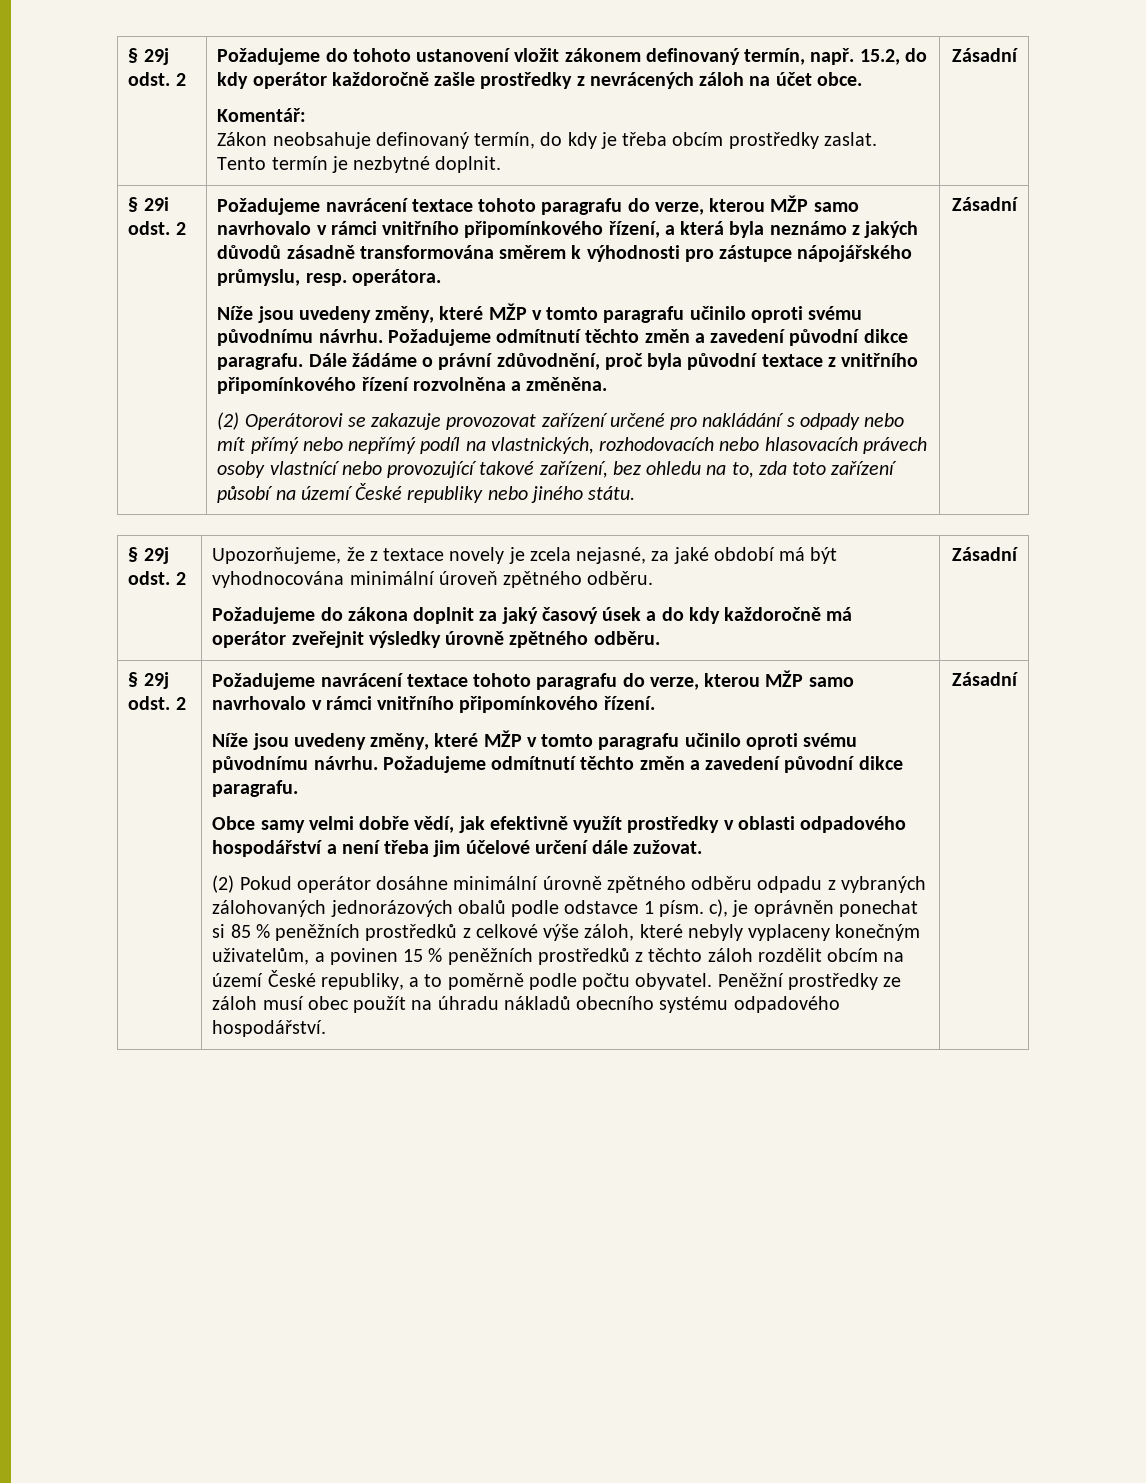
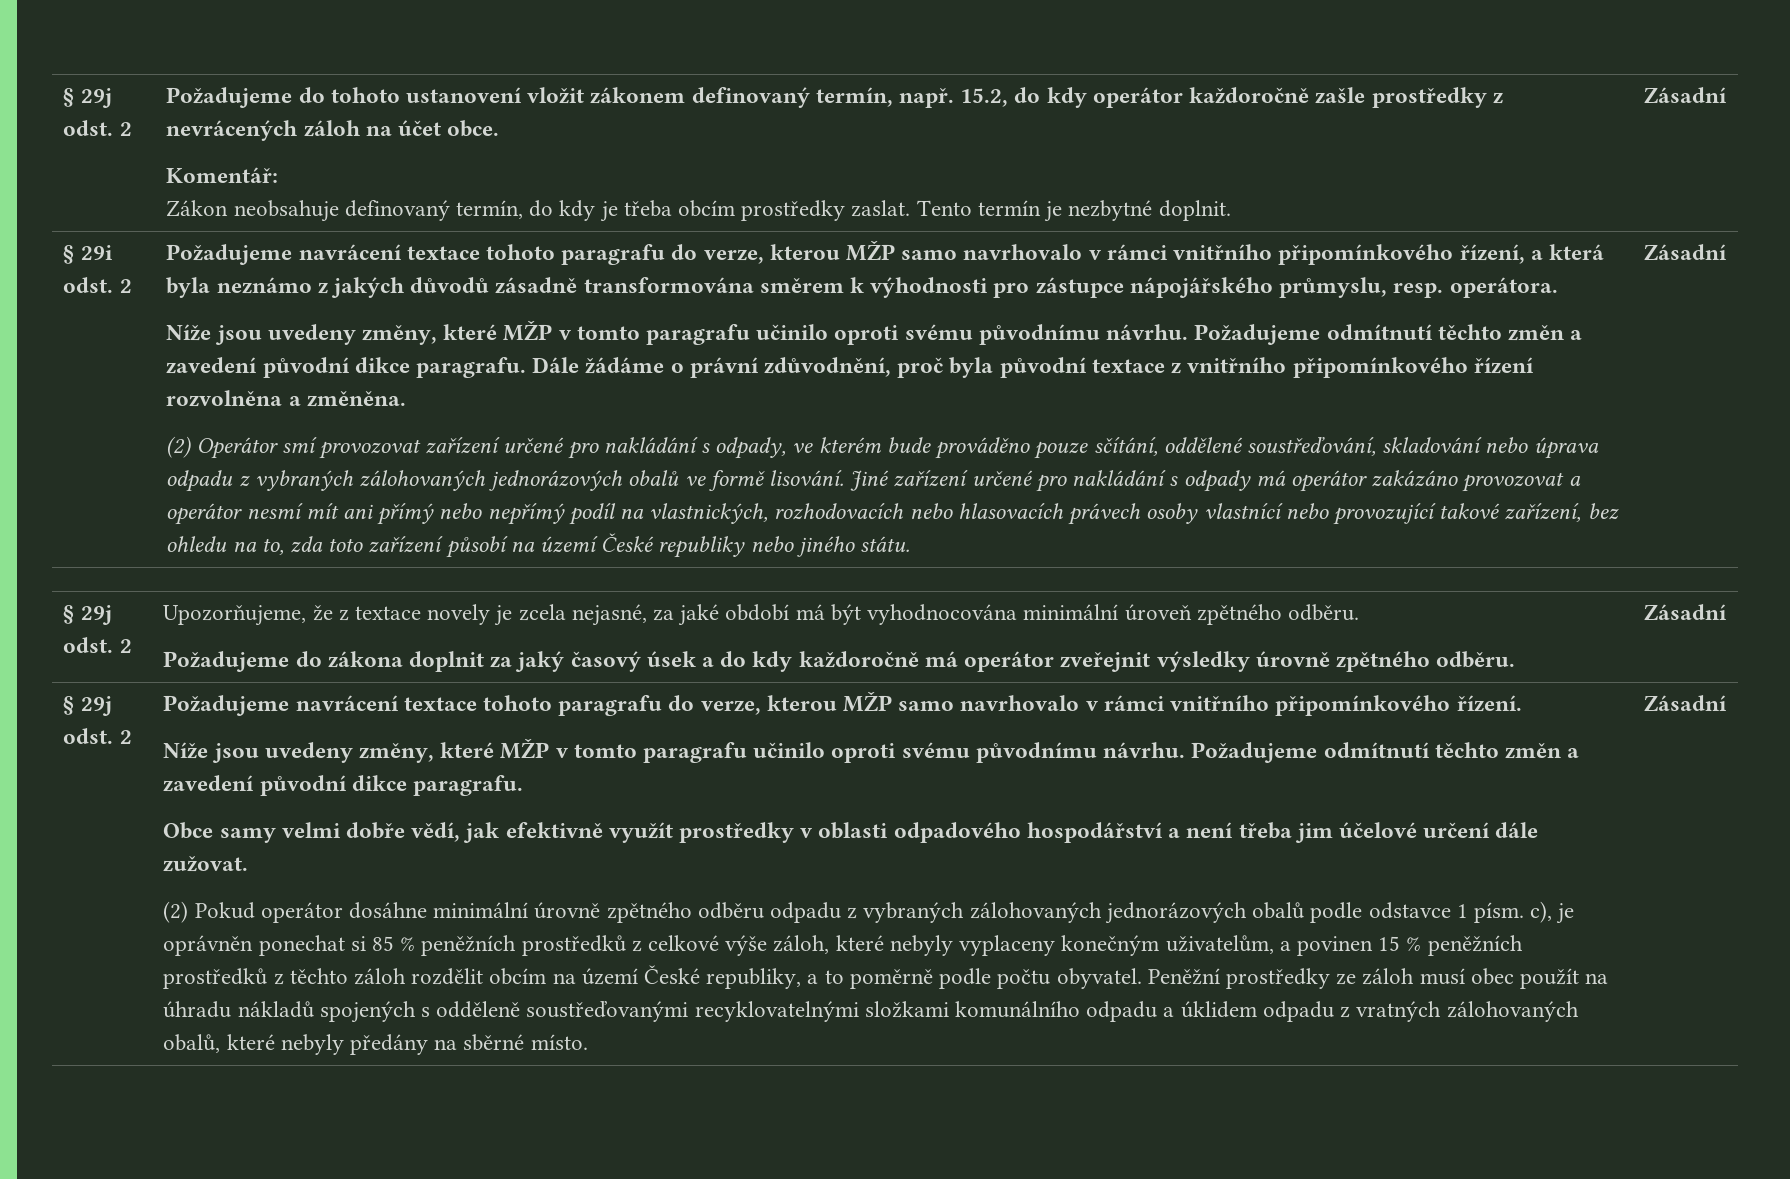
- (2) Operátorovi se zakazuje provozovat zařízení určené pro nakládání s odpady nebo mít přímý nebo nepřímý podíl na vlastnických, rozhodovacích nebo hlasovacích právech osoby vlastnící nebo provozující takové zařízení, bez ohledu na to, zda toto zařízení působí na území České republiky nebo jiného státu.
+ (2) Operátor smí provozovat zařízení určené pro nakládání s odpady, ve kterém bude prováděno pouze sčítání, oddělené soustřeďování, skladování nebo úprava odpadu z vybraných zálohovaných jednorázových obalů ve formě lisování. Jiné zařízení určené pro nakládání s odpady má operátor zakázáno provozovat a operátor nesmí mít ani přímý nebo nepřímý podíl na vlastnických, rozhodovacích nebo hlasovacích právech osoby vlastnící nebo provozující takové zařízení, bez ohledu na to, zda toto zařízení působí na území České republiky nebo jiného státu.
- Peněžní prostředky ze záloh musí obec použít na úhradu nákladů obecního systému odpadového hospodářství.
+ Peněžní prostředky ze záloh musí obec použít na úhradu nákladů spojených s odděleně soustřeďovanými recyklovatelnými složkami komunálního odpadu a úklidem odpadu z vratných zálohovaných obalů, které nebyly předány na sběrné místo.

